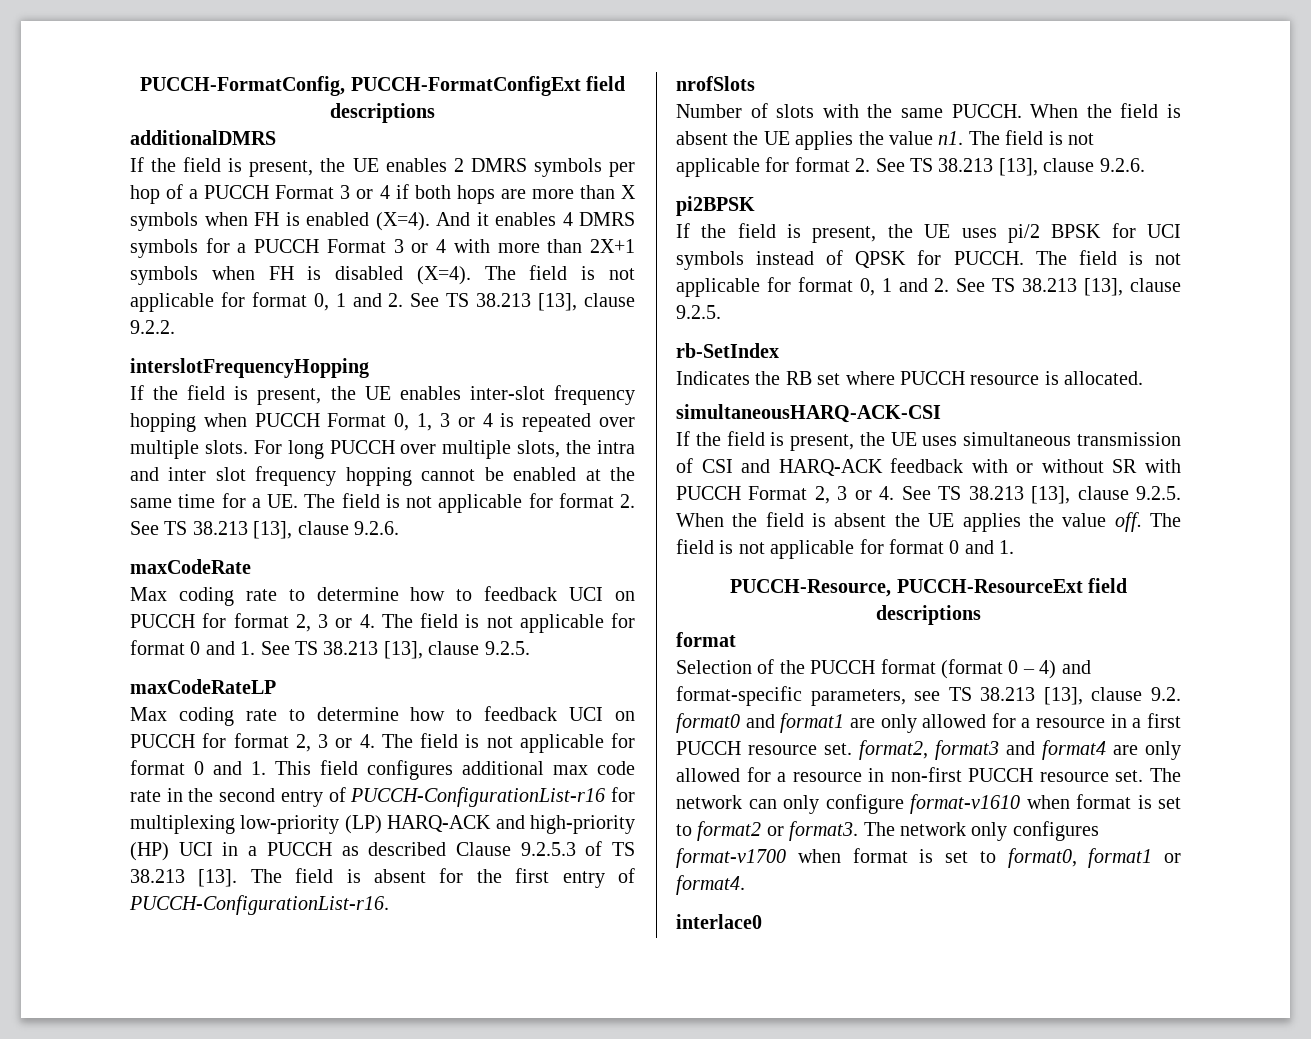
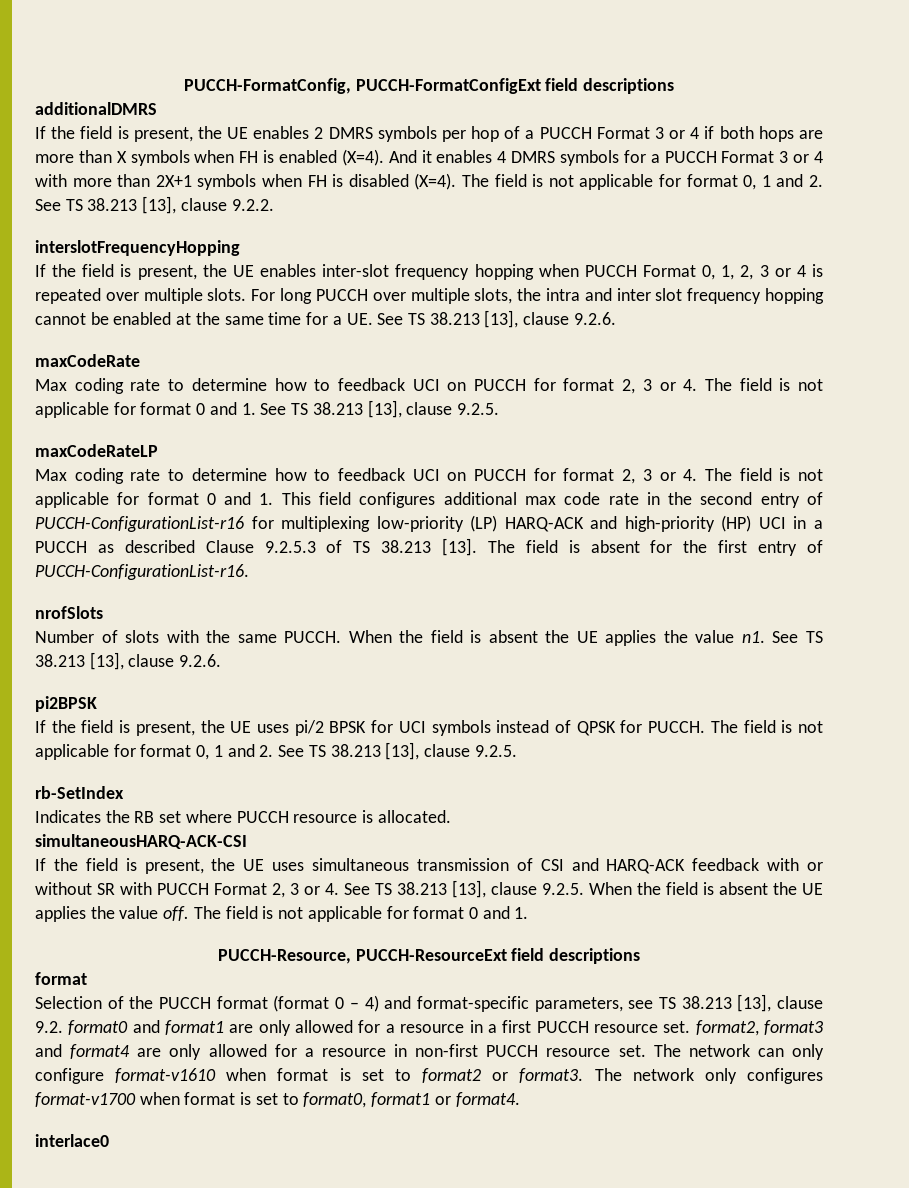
- If the field is present, the UE enables inter-slot frequency hopping when PUCCH Format 0, 1, 3 or 4 is repeated over multiple slots.
+ If the field is present, the UE enables inter-slot frequency hopping when PUCCH Format 0, 1, 2, 3 or 4 is repeated over multiple slots.
- For long PUCCH over multiple slots, the intra and inter slot frequency hopping cannot be enabled at the same time for a UE. The field is not applicable for format 2. See TS 38.213 [13], clause 9.2.6.
+ For long PUCCH over multiple slots, the intra and inter slot frequency hopping cannot be enabled at the same time for a UE. See TS 38.213 [13], clause 9.2.6.
- When the field is absent the UE applies the value n1. The field is not applicable for format 2. See TS 38.213 [13], clause 9.2.6.
+ When the field is absent the UE applies the value n1. See TS 38.213 [13], clause 9.2.6.

